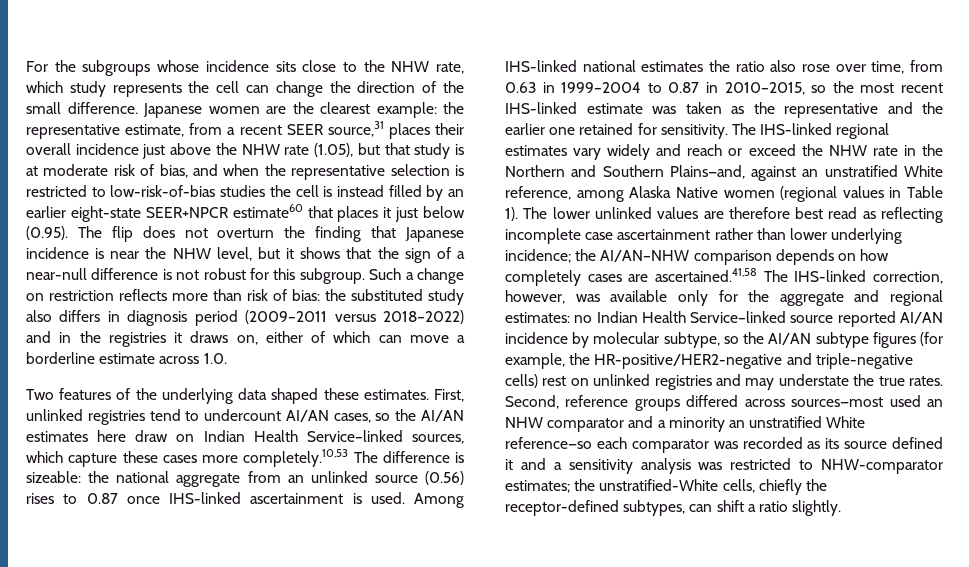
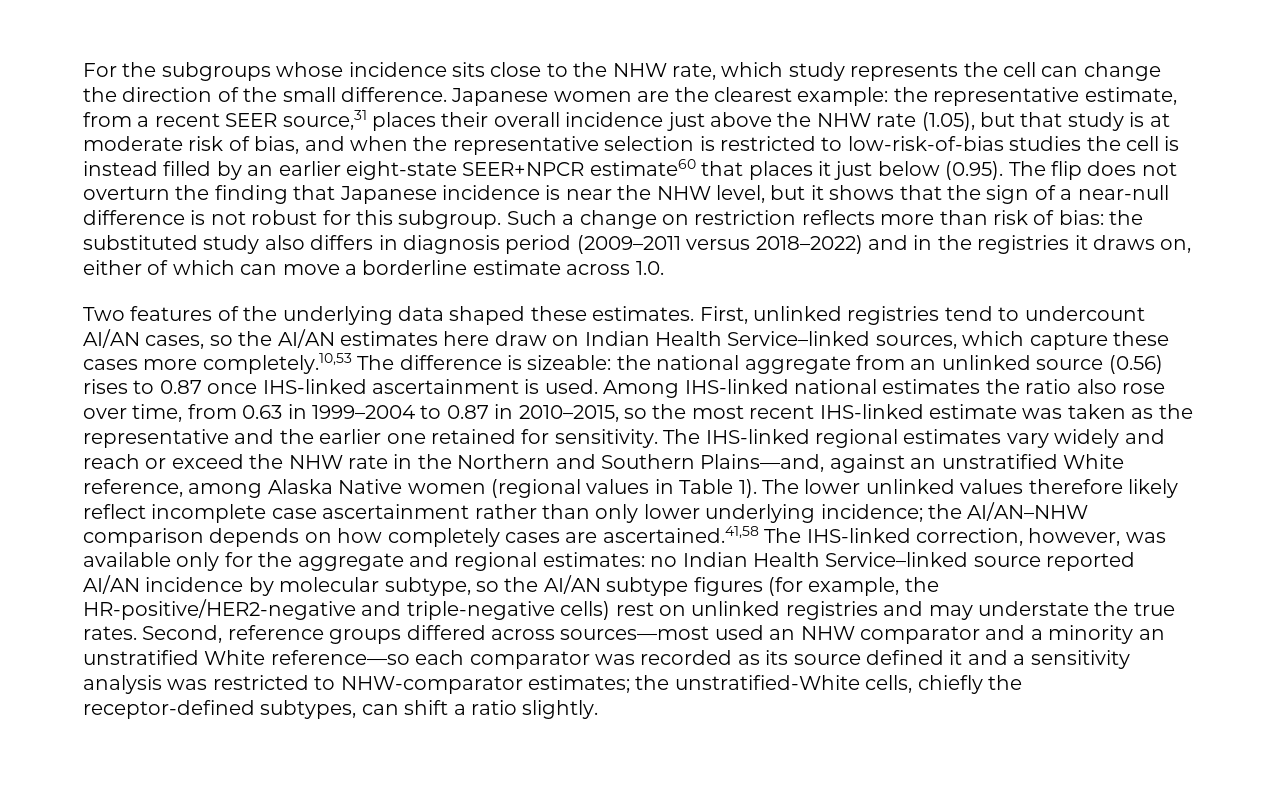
- The lower unlinked values are therefore best read as reflecting incomplete case ascertainment rather than lower underlying incidence;
+ The lower unlinked values therefore likely reflect incomplete case ascertainment rather than only lower underlying incidence;

